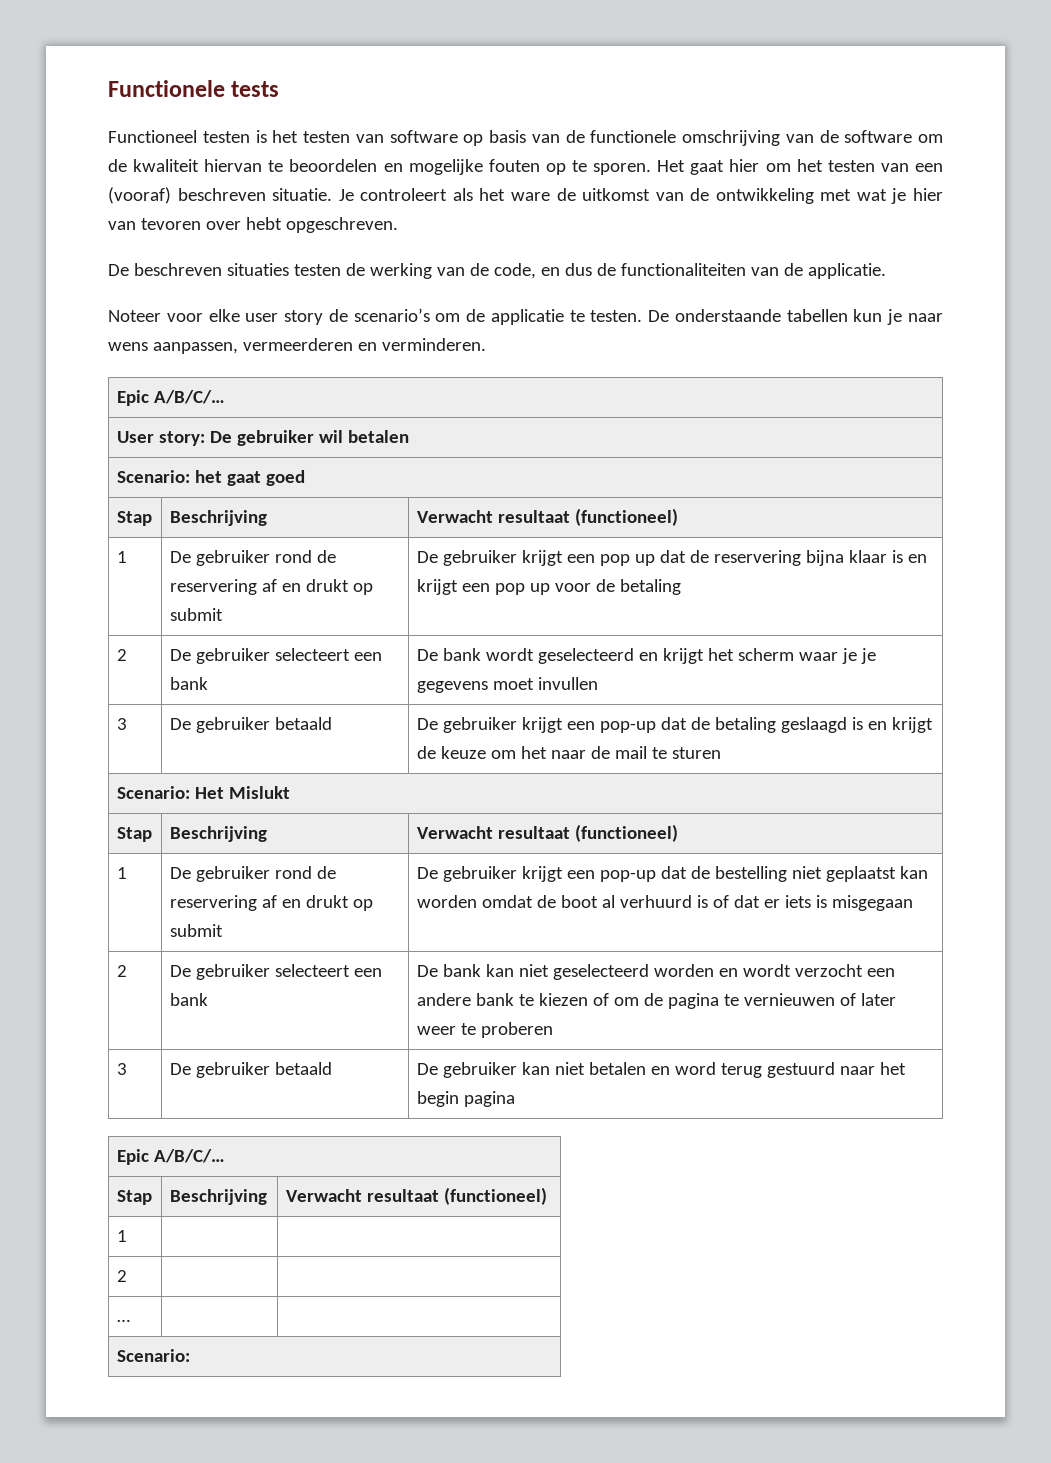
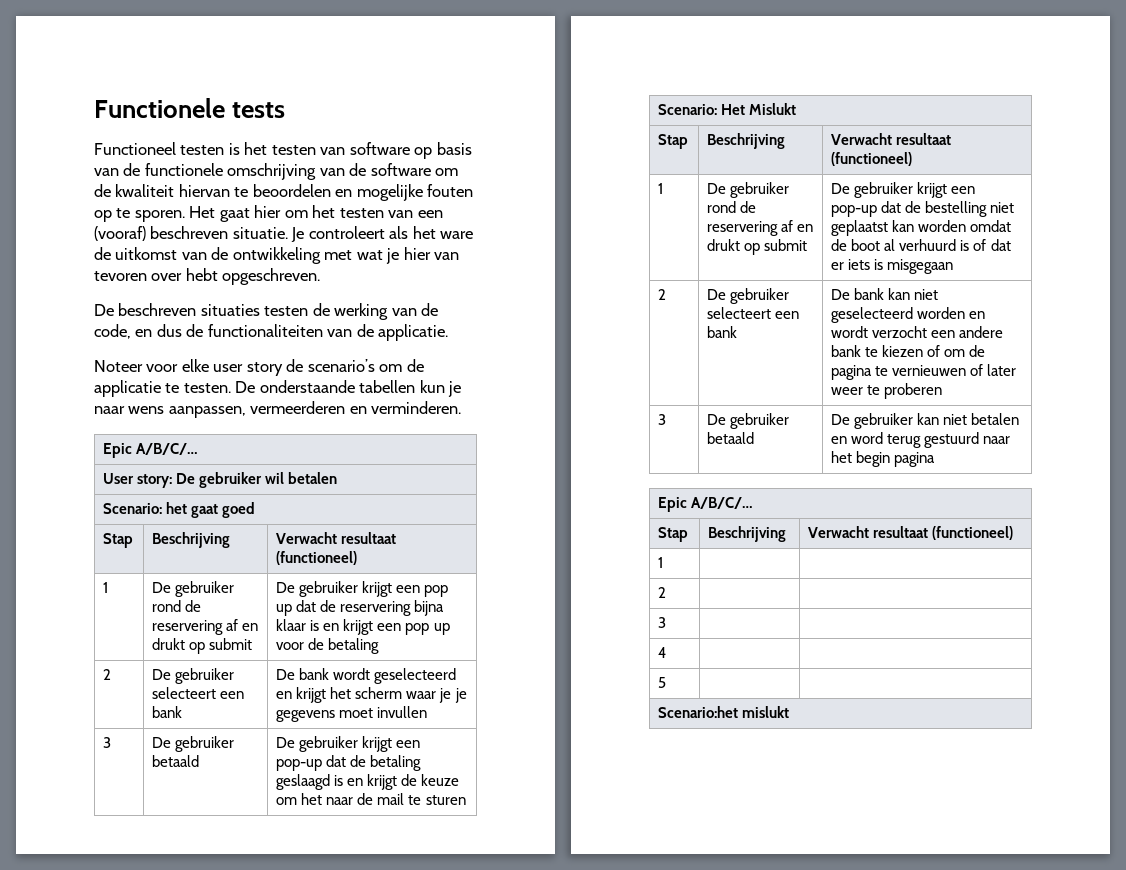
- … | |
- Scenario:
+ 3 | |
+ 4 | |
+ 5 | |
+ Scenario:het mislukt

